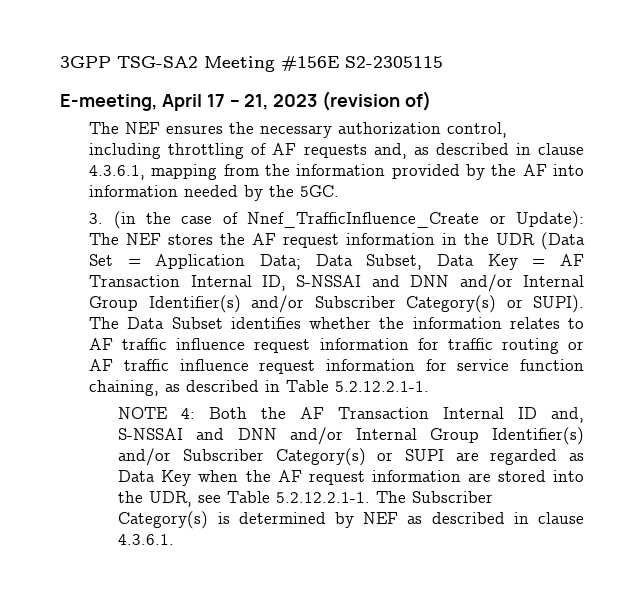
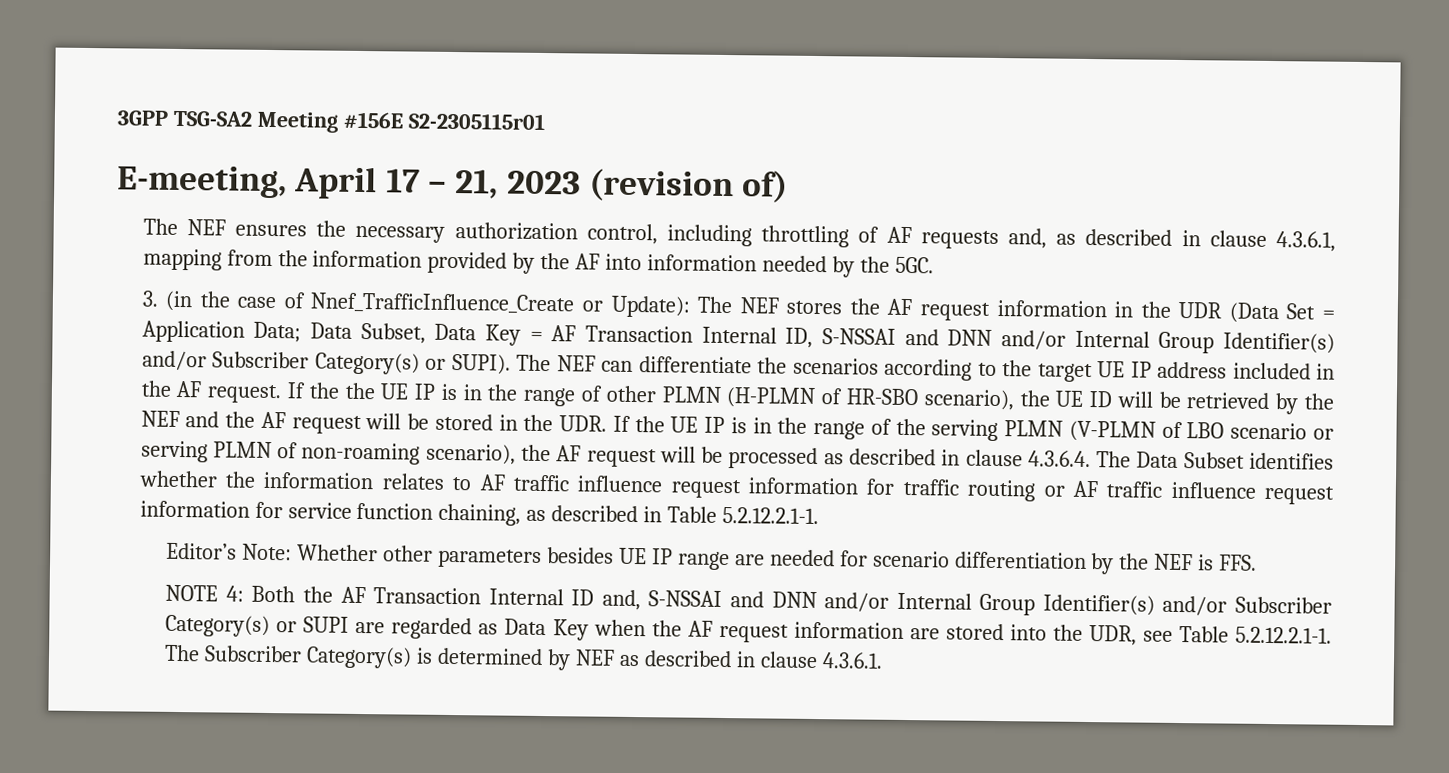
- 3GPP TSG-SA2 Meeting #156E S2-2305115
+ 3GPP TSG-SA2 Meeting #156E S2-2305115r01
- The Data Subset identifies whether the information relates to AF traffic influence request information for traffic routing or AF traffic influence request information for service function chaining, as described in Table 5.2.12.2.1-1.
+ The NEF can differentiate the scenarios according to the target UE IP address included in the AF request. If the the UE IP is in the range of other PLMN (H-PLMN of HR-SBO scenario), the UE ID will be retrieved by the NEF and the AF request will be stored in the UDR. If the UE IP is in the range of the serving PLMN (V-PLMN of LBO scenario or serving PLMN of non-roaming scenario), the AF request will be processed as described in clause 4.3.6.4. The Data Subset identifies whether the information relates to AF traffic influence request information for traffic routing or AF traffic influence request information for service function chaining, as described in Table 5.2.12.2.1-1.
+ Editor’s Note: Whether other parameters besides UE IP range are needed for scenario differentiation by the NEF is FFS.

